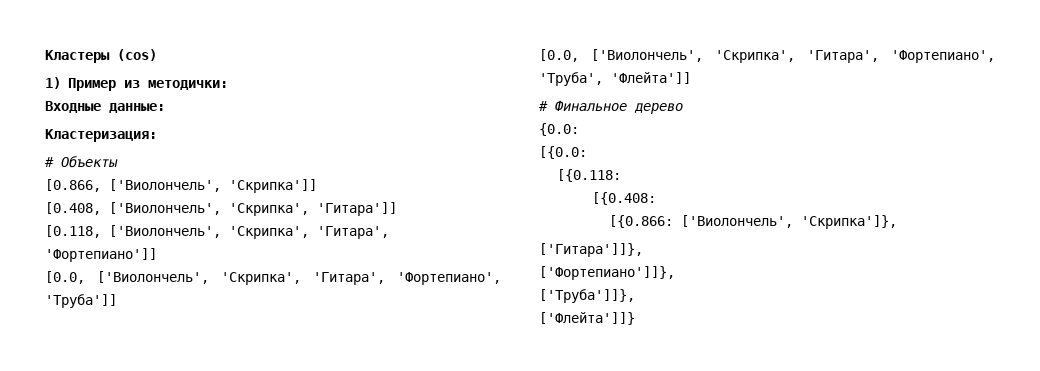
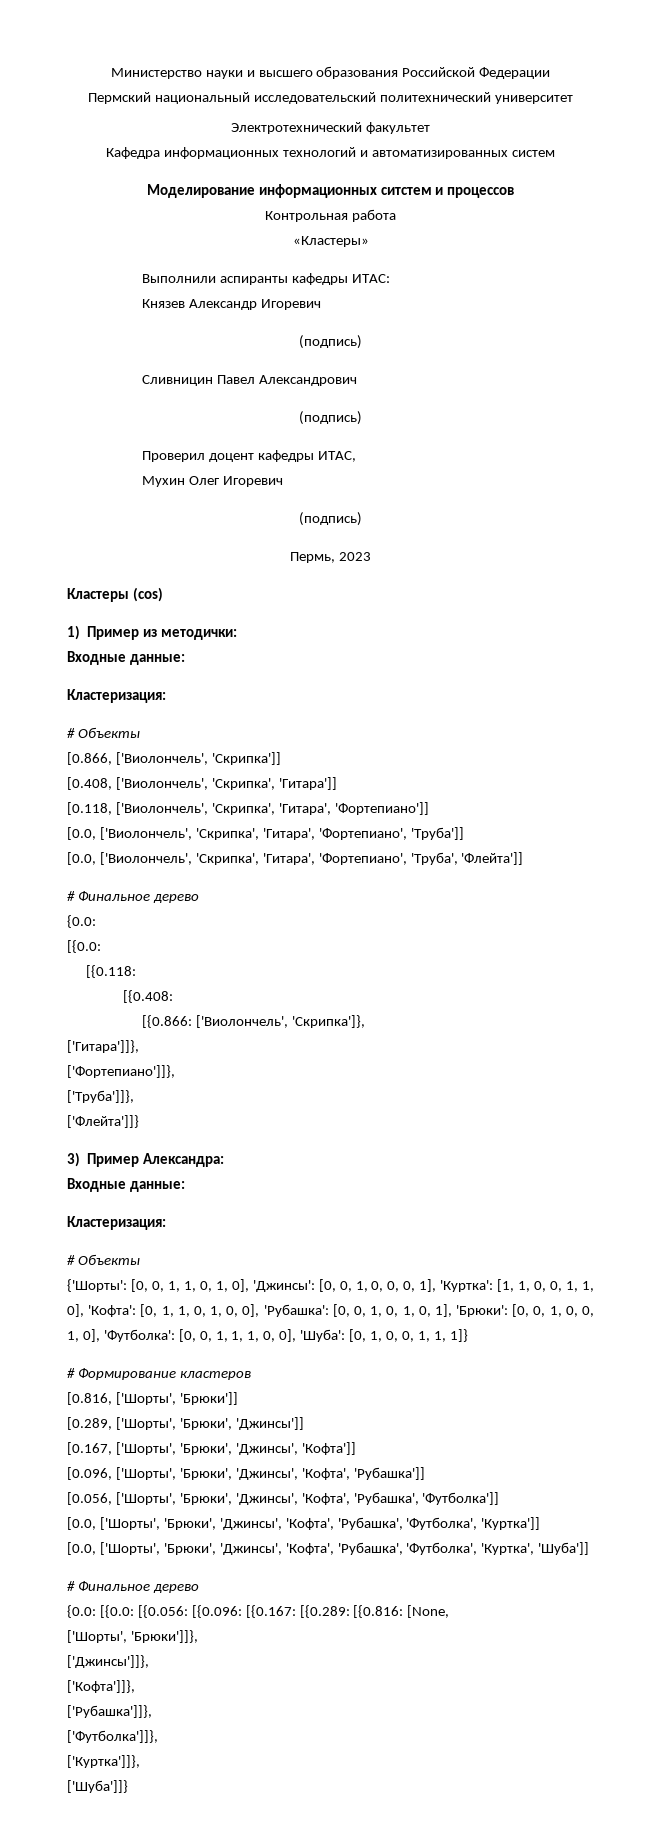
+ Министерство науки и высшего образования Российской Федерации
+ Пермский национальный исследовательский политехнический университет
+ Электротехнический факультет
+ Кафедра информационных технологий и автоматизированных систем
+ Моделирование информационных ситстем и процессов
+ Контрольная работа
+ «Кластеры»
+ Выполнили аспиранты кафедры ИТАС:
+ Князев Александр Игоревич
+ (подпись)
+ Сливницин Павел Александрович
+ (подпись)
+ Проверил доцент кафедры ИТАС,
+ Мухин Олег Игоревич
+ (подпись)
+ Пермь, 2023
+ 3) Пример Александра:
+ Входные данные:
+ Кластеризация:
+ # Объекты
+ {'Шорты': [0, 0, 1, 1, 0, 1, 0], 'Джинсы': [0, 0, 1, 0, 0, 0, 1], 'Куртка': [1, 1, 0, 0, 1, 1, 0], 'Кофта': [0, 1, 1, 0, 1, 0, 0], 'Рубашка': [0, 0, 1, 0, 1, 0, 1], 'Брюки': [0, 0, 1, 0, 0, 1, 0], 'Футболка': [0, 0, 1, 1, 1, 0, 0], 'Шуба': [0, 1, 0, 0, 1, 1, 1]}
+ # Формирование кластеров
+ [0.816, ['Шорты', 'Брюки']]
+ [0.289, ['Шорты', 'Брюки', 'Джинсы']]
+ [0.167, ['Шорты', 'Брюки', 'Джинсы', 'Кофта']]
+ [0.096, ['Шорты', 'Брюки', 'Джинсы', 'Кофта', 'Рубашка']]
+ [0.056, ['Шорты', 'Брюки', 'Джинсы', 'Кофта', 'Рубашка', 'Футболка']]
+ [0.0, ['Шорты', 'Брюки', 'Джинсы', 'Кофта', 'Рубашка', 'Футболка', 'Куртка']]
+ [0.0, ['Шорты', 'Брюки', 'Джинсы', 'Кофта', 'Рубашка', 'Футболка', 'Куртка', 'Шуба']]
+ # Финальное дерево
+ {0.0: [{0.0: [{0.056: [{0.096: [{0.167: [{0.289: [{0.816: [None,
+ ['Шорты', 'Брюки']]},
+ ['Джинсы']]},
+ ['Кофта']]},
+ ['Рубашка']]},
+ ['Футболка']]},
+ ['Куртка']]},
+ ['Шуба']]}

